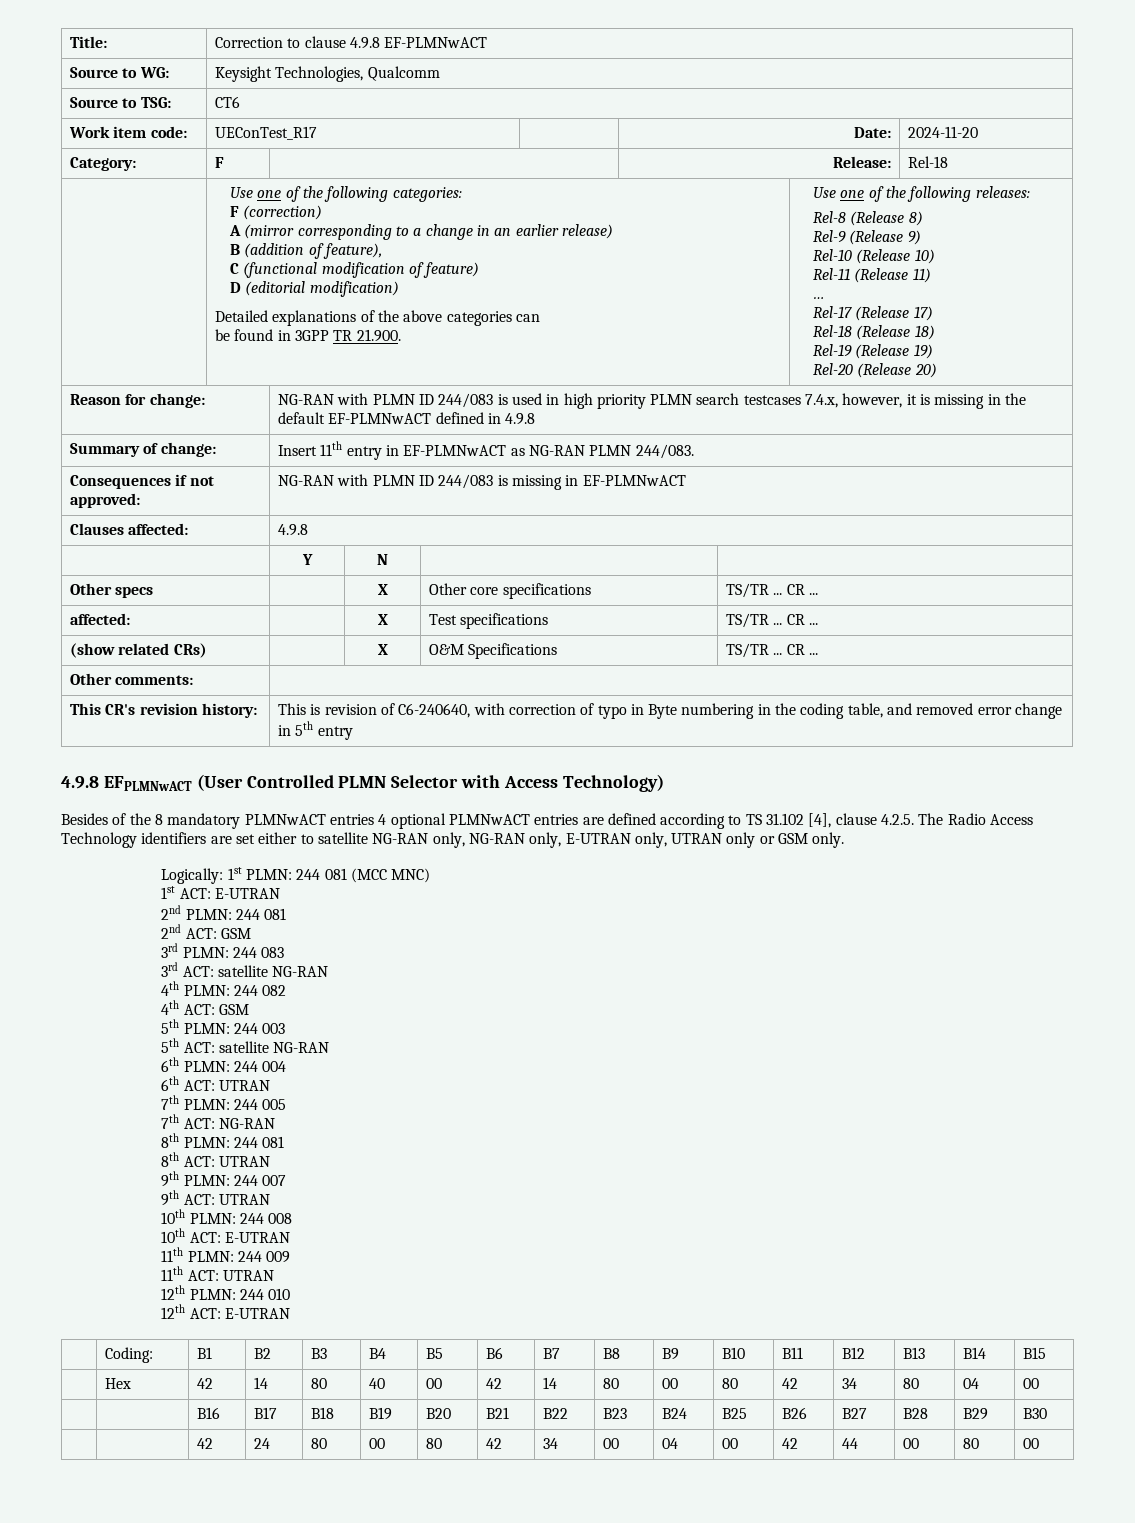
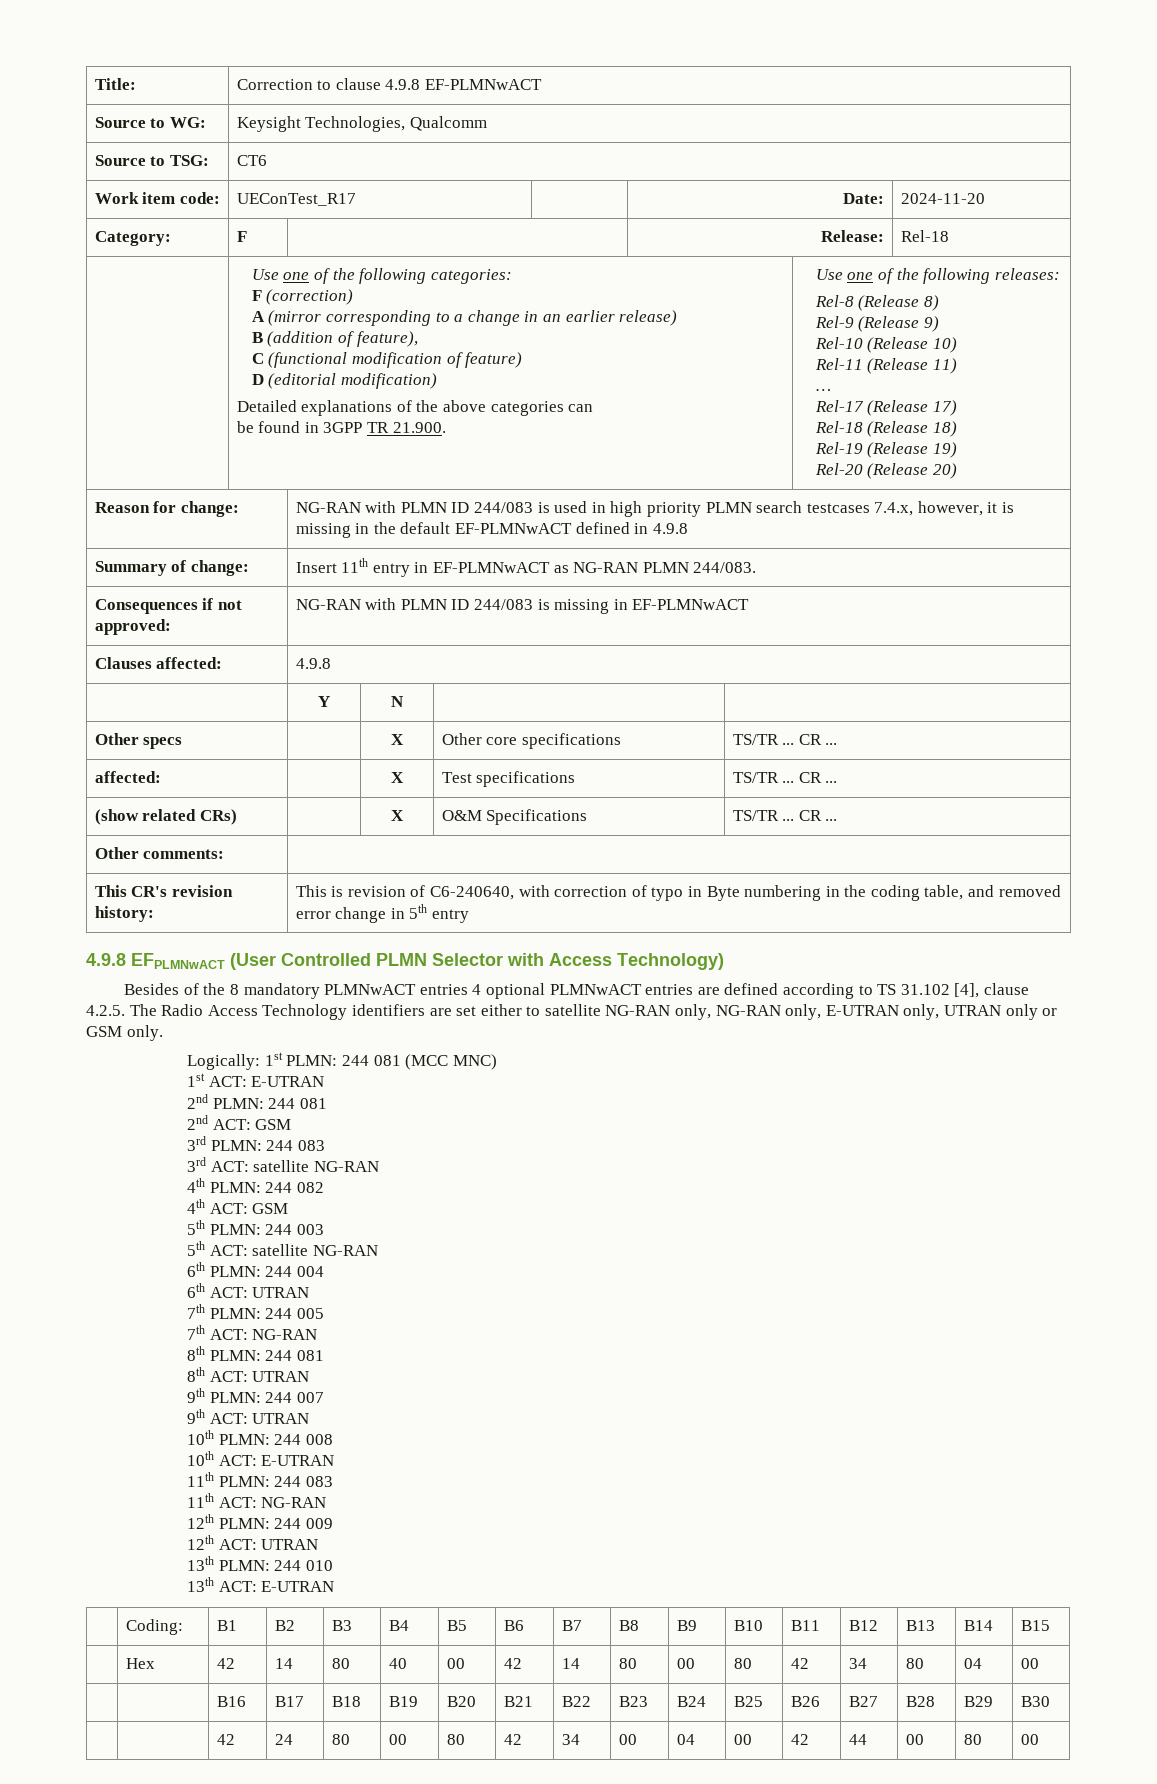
- 11th PLMN: 244 009
+ 11th PLMN: 244 083
- 11th ACT: UTRAN
+ 11th ACT: NG-RAN
- 12th PLMN: 244 010
+ 12th PLMN: 244 009
+ 12th ACT: UTRAN
+ 13th PLMN: 244 010
- 12th ACT: E-UTRAN
+ 13th ACT: E-UTRAN

